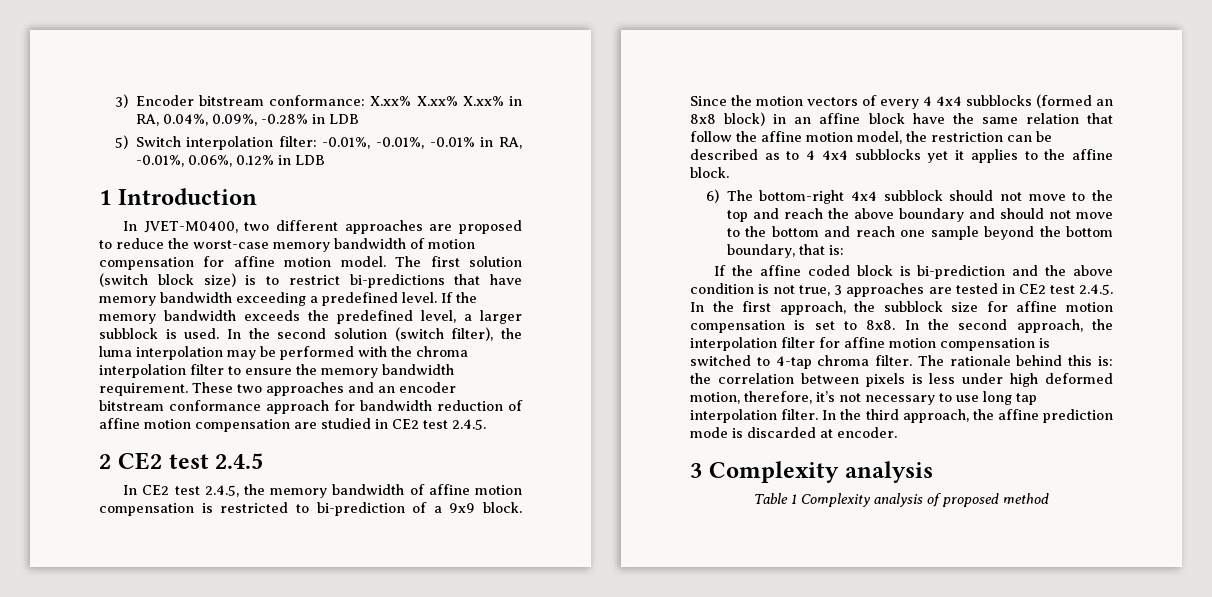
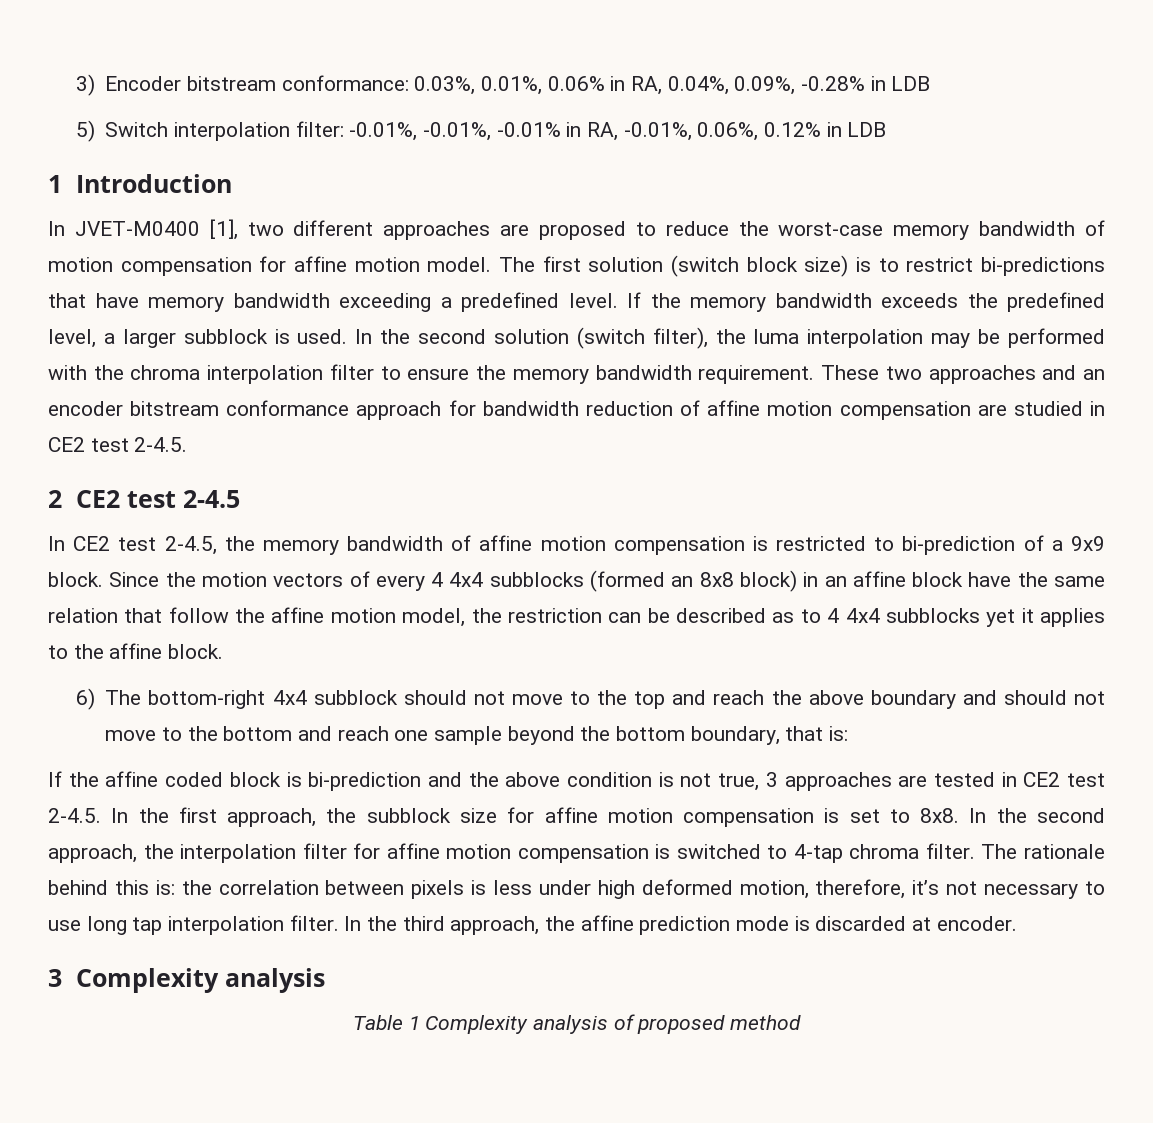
- 3) Encoder bitstream conformance: X.xx% X.xx% X.xx% in RA, 0.04%, 0.09%, -0.28% in LDB
+ 3) Encoder bitstream conformance: 0.03%, 0.01%, 0.06% in RA, 0.04%, 0.09%, -0.28% in LDB
- In JVET-M0400, two different approaches are proposed to reduce the worst-case memory bandwidth of motion compensation for affine motion model.
+ In JVET-M0400 [1], two different approaches are proposed to reduce the worst-case memory bandwidth of motion compensation for affine motion model.
- These two approaches and an encoder bitstream conformance approach for bandwidth reduction of affine motion compensation are studied in CE2 test 2.4.5.
+ These two approaches and an encoder bitstream conformance approach for bandwidth reduction of affine motion compensation are studied in CE2 test 2-4.5.
- 2 CE2 test 2.4.5
+ 2 CE2 test 2-4.5
- In CE2 test 2.4.5, the memory bandwidth of affine motion compensation is restricted to bi-prediction of a 9x9 block.
+ In CE2 test 2-4.5, the memory bandwidth of affine motion compensation is restricted to bi-prediction of a 9x9 block.
- If the affine coded block is bi-prediction and the above condition is not true, 3 approaches are tested in CE2 test 2.4.5. In the first approach, the subblock size for affine motion compensation is set to 8x8.
+ If the affine coded block is bi-prediction and the above condition is not true, 3 approaches are tested in CE2 test 2-4.5. In the first approach, the subblock size for affine motion compensation is set to 8x8.

